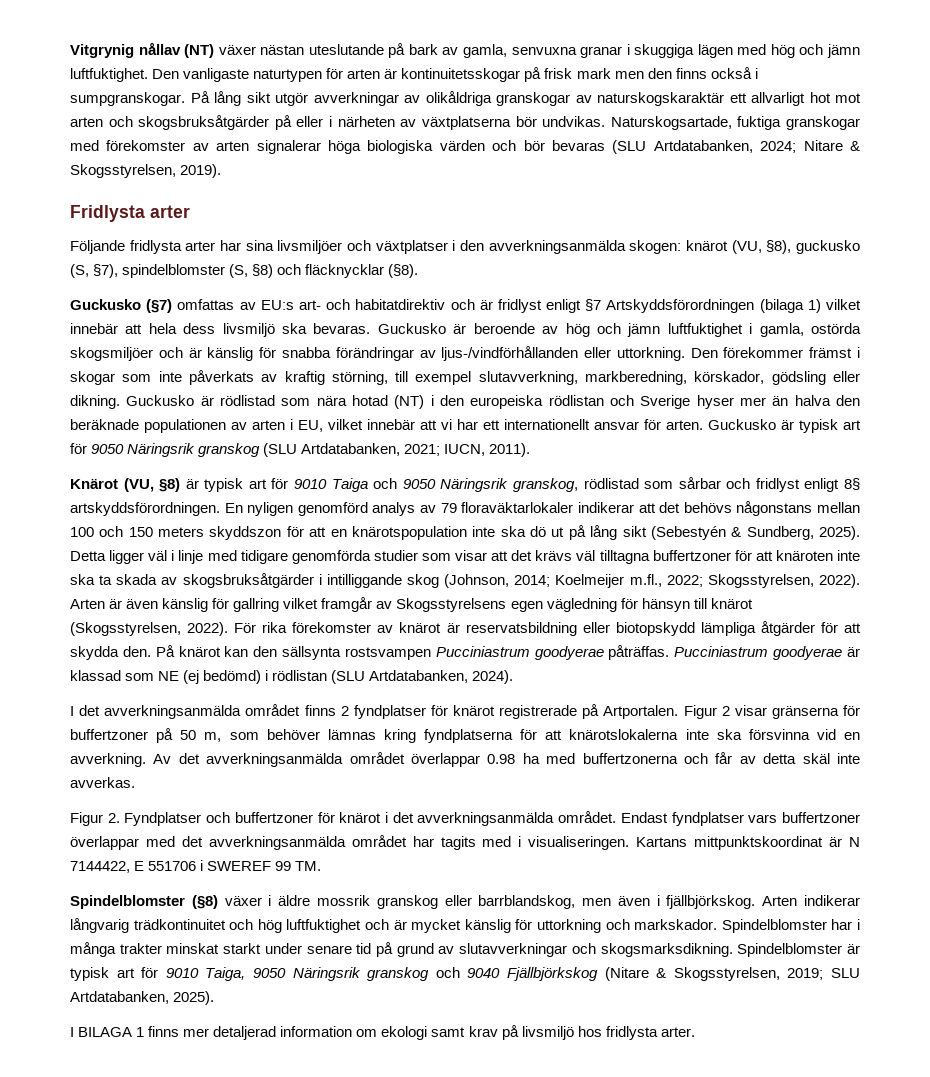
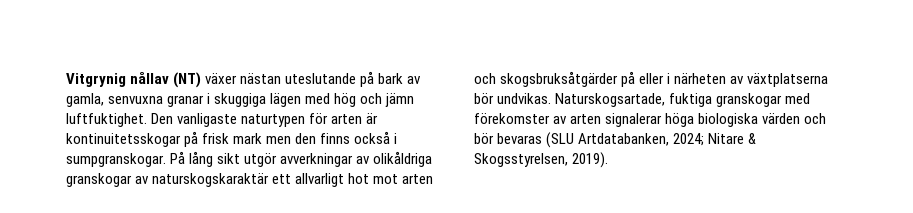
- Fridlysta arter
- Följande fridlysta arter har sina livsmiljöer och växtplatser i den avverkningsanmälda skogen: knärot (VU, §8), guckusko (S, §7), spindelblomster (S, §8) och fläcknycklar (§8).
- Guckusko (§7) omfattas av EU:s art- och habitatdirektiv och är fridlyst enligt §7 Artskyddsförordningen (bilaga 1) vilket innebär att hela dess livsmiljö ska bevaras. Guckusko är beroende av hög och jämn luftfuktighet i gamla, ostörda skogsmiljöer och är känslig för snabba förändringar av ljus-/vindförhållanden eller uttorkning. Den förekommer främst i skogar som inte påverkats av kraftig störning, till exempel slutavverkning, markberedning, körskador, gödsling eller dikning. Guckusko är rödlistad som nära hotad (NT) i den europeiska rödlistan och Sverige hyser mer än halva den beräknade populationen av arten i EU, vilket innebär att vi har ett internationellt ansvar för arten. Guckusko är typisk art för 9050 Näringsrik granskog (SLU Artdatabanken, 2021; IUCN, 2011).
- Knärot (VU, §8) är typisk art för 9010 Taiga och 9050 Näringsrik granskog, rödlistad som sårbar och fridlyst enligt 8§ artskyddsförordningen. En nyligen genomförd analys av 79 floraväktarlokaler indikerar att det behövs någonstans mellan 100 och 150 meters skyddszon för att en knärotspopulation inte ska dö ut på lång sikt (Sebestyén & Sundberg, 2025). Detta ligger väl i linje med tidigare genomförda studier som visar att det krävs väl tilltagna buffertzoner för att knäroten inte ska ta skada av skogsbruksåtgärder i intilliggande skog (Johnson, 2014; Koelmeijer m.fl., 2022; Skogsstyrelsen, 2022). Arten är även känslig för gallring vilket framgår av Skogsstyrelsens egen vägledning för hänsyn till knärot (Skogsstyrelsen, 2022). För rika förekomster av knärot är reservatsbildning eller biotopskydd lämpliga åtgärder för att skydda den. På knärot kan den sällsynta rostsvampen Pucciniastrum goodyerae påträffas. Pucciniastrum goodyerae är klassad som NE (ej bedömd) i rödlistan (SLU Artdatabanken, 2024).
- I det avverkningsanmälda området finns 2 fyndplatser för knärot registrerade på Artportalen. Figur 2 visar gränserna för buffertzoner på 50 m, som behöver lämnas kring fyndplatserna för att knärotslokalerna inte ska försvinna vid en avverkning. Av det avverkningsanmälda området överlappar 0.98 ha med buffertzonerna och får av detta skäl inte avverkas.
- Figur 2. Fyndplatser och buffertzoner för knärot i det avverkningsanmälda området. Endast fyndplatser vars buffertzoner överlappar med det avverkningsanmälda området har tagits med i visualiseringen. Kartans mittpunktskoordinat är N 7144422, E 551706 i SWEREF 99 TM.
- Spindelblomster (§8) växer i äldre mossrik granskog eller barrblandskog, men även i fjällbjörkskog. Arten indikerar långvarig trädkontinuitet och hög luftfuktighet och är mycket känslig för uttorkning och markskador. Spindelblomster har i många trakter minskat starkt under senare tid på grund av slutavverkningar och skogsmarksdikning. Spindelblomster är typisk art för 9010 Taiga, 9050 Näringsrik granskog och 9040 Fjällbjörkskog (Nitare & Skogsstyrelsen, 2019; SLU Artdatabanken, 2025).
- I BILAGA 1 finns mer detaljerad information om ekologi samt krav på livsmiljö hos fridlysta arter.

